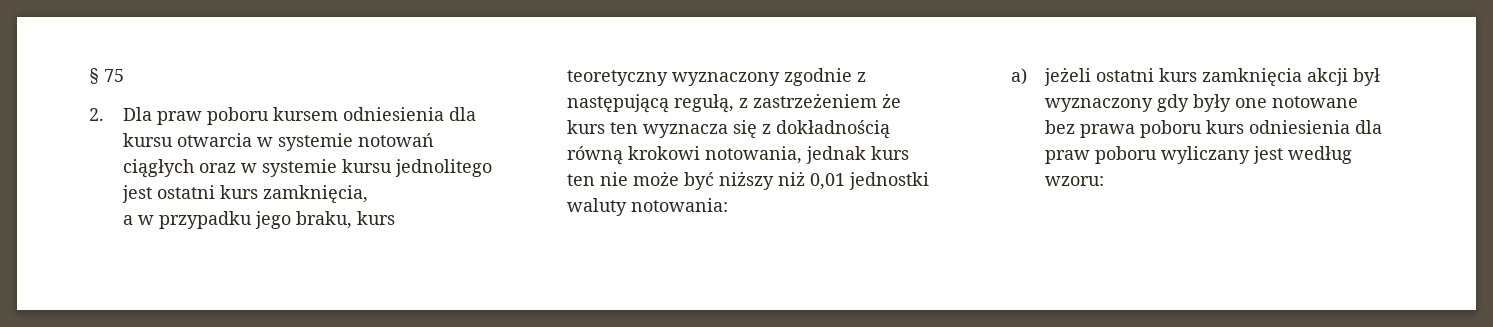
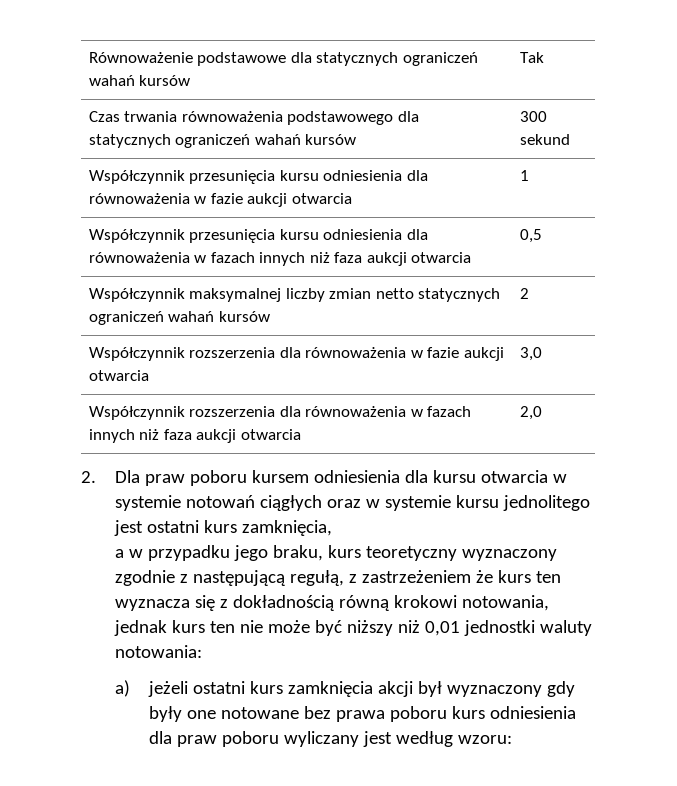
- § 75
+ Równoważenie podstawowe dla statycznych ograniczeń wahań kursów | Tak
+ Czas trwania równoważenia podstawowego dla statycznych ograniczeń wahań kursów | 300 sekund
+ Współczynnik przesunięcia kursu odniesienia dla równoważenia w fazie aukcji otwarcia | 1
+ Współczynnik przesunięcia kursu odniesienia dla równoważenia w fazach innych niż faza aukcji otwarcia | 0,5
+ Współczynnik maksymalnej liczby zmian netto statycznych ograniczeń wahań kursów | 2
+ Współczynnik rozszerzenia dla równoważenia w fazie aukcji otwarcia | 3,0
+ Współczynnik rozszerzenia dla równoważenia w fazach innych niż faza aukcji otwarcia | 2,0

